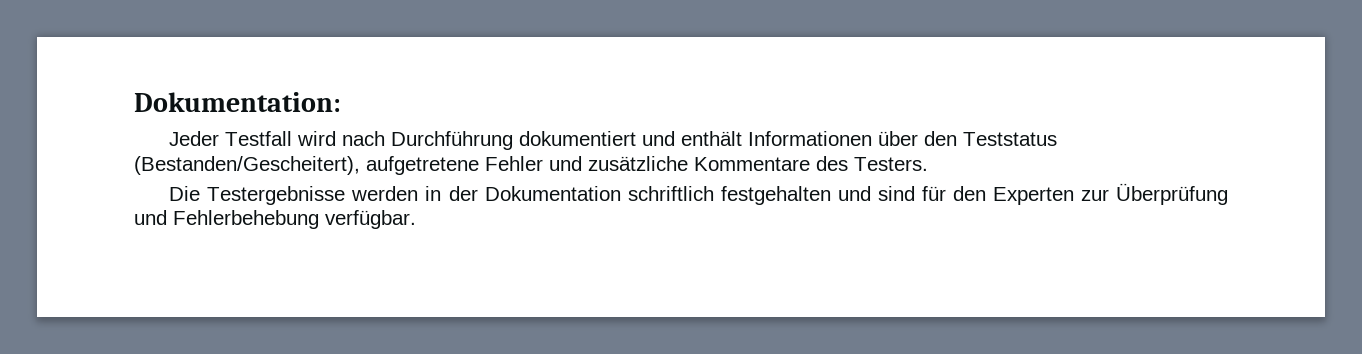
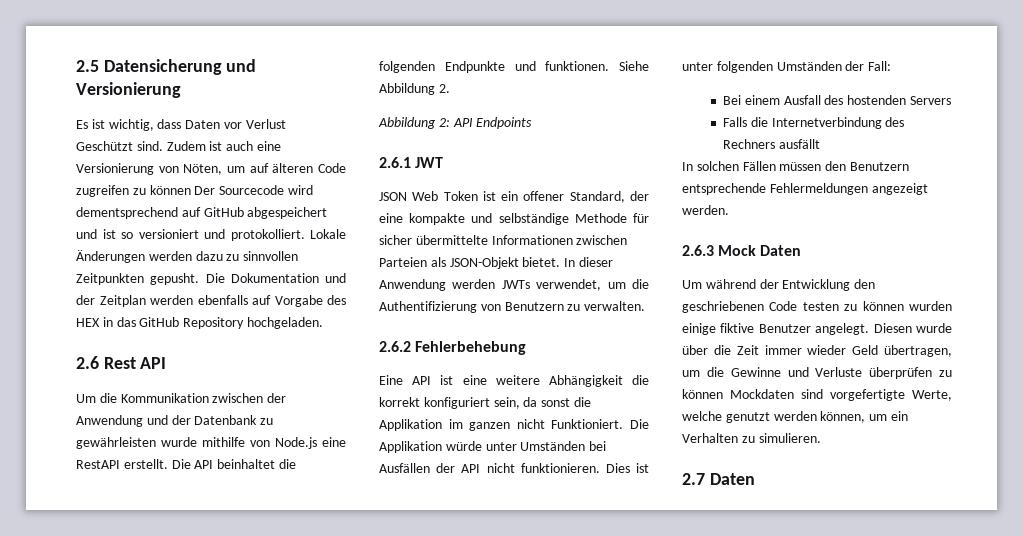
- Dokumentation:
- Jeder Testfall wird nach Durchführung dokumentiert und enthält Informationen über den Teststatus (Bestanden/Gescheitert), aufgetretene Fehler und zusätzliche Kommentare des Testers.
- Die Testergebnisse werden in der Dokumentation schriftlich festgehalten und sind für den Experten zur Überprüfung und Fehlerbehebung verfügbar.
+ 2.5 Datensicherung und Versionierung
+ Es ist wichtig, dass Daten vor Verlust Geschützt sind. Zudem ist auch eine Versionierung von Nöten, um auf älteren Code zugreifen zu können Der Sourcecode wird dementsprechend auf GitHub abgespeichert und ist so versioniert und protokolliert. Lokale Änderungen werden dazu zu sinnvollen Zeitpunkten gepusht. Die Dokumentation und der Zeitplan werden ebenfalls auf Vorgabe des HEX in das GitHub Repository hochgeladen.
+ 2.6 Rest API
+ Um die Kommunikation zwischen der Anwendung und der Datenbank zu gewährleisten wurde mithilfe von Node.js eine RestAPI erstellt. Die API beinhaltet die folgenden Endpunkte und funktionen. Siehe Abbildung 2.
+ Abbildung 2: API Endpoints
+ 2.6.1 JWT
+ JSON Web Token ist ein offener Standard, der eine kompakte und selbständige Methode für sicher übermittelte Informationen zwischen Parteien als JSON-Objekt bietet. In dieser Anwendung werden JWTs verwendet, um die Authentifizierung von Benutzern zu verwalten.
+ 2.6.2 Fehlerbehebung
+ Eine API ist eine weitere Abhängigkeit die korrekt konfiguriert sein, da sonst die Applikation im ganzen nicht Funktioniert. Die Applikation würde unter Umständen bei Ausfällen der API nicht funktionieren. Dies ist unter folgenden Umständen der Fall:
+ Bei einem Ausfall des hostenden Servers
+ Falls die Internetverbindung des Rechners ausfällt
+ In solchen Fällen müssen den Benutzern entsprechende Fehlermeldungen angezeigt werden.
+ 2.6.3 Mock Daten
+ Um während der Entwicklung den geschriebenen Code testen zu können wurden einige fiktive Benutzer angelegt. Diesen wurde über die Zeit immer wieder Geld übertragen, um die Gewinne und Verluste überprüfen zu können Mockdaten sind vorgefertigte Werte, welche genutzt werden können, um ein Verhalten zu simulieren.
+ 2.7 Daten

